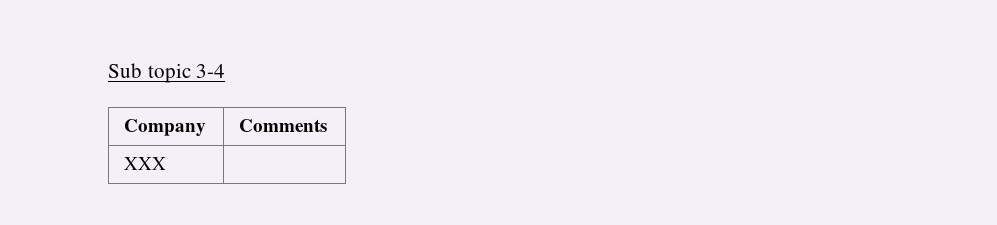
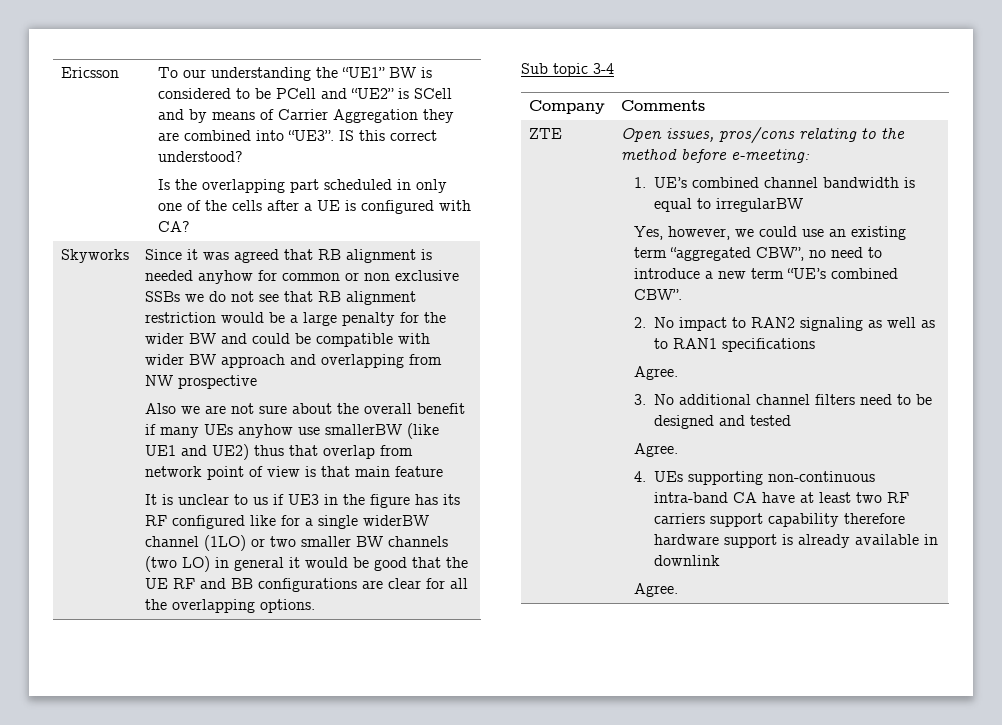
+ Ericsson | To our understanding the “UE1” BW is considered to be PCell and “UE2” is SCell and by means of Carrier Aggregation they are combined into “UE3”. IS this correct understood?
+ Is the overlapping part scheduled in only one of the cells after a UE is configured with CA?
+ Skyworks | Since it was agreed that RB alignment is needed anyhow for common or non exclusive SSBs we do not see that RB alignment restriction would be a large penalty for the wider BW and could be compatible with wider BW approach and overlapping from NW prospective
+ Also we are not sure about the overall benefit if many UEs anyhow use smallerBW (like UE1 and UE2) thus that overlap from network point of view is that main feature
+ It is unclear to us if UE3 in the figure has its RF configured like for a single widerBW channel (1LO) or two smaller BW channels (two LO) in general it would be good that the UE RF and BB configurations are clear for all the overlapping options.
- XXX
+ ZTE | Open issues, pros/cons relating to the method before e-meeting:
+ 1. UE’s combined channel bandwidth is equal to irregularBW
+ Yes, however, we could use an existing term “aggregated CBW”, no need to introduce a new term “UE’s combined CBW”.
+ 2. No impact to RAN2 signaling as well as to RAN1 specifications
+ Agree.
+ 3. No additional channel filters need to be designed and tested
+ Agree.
+ 4. UEs supporting non-continuous intra-band CA have at least two RF carriers support capability therefore hardware support is already available in downlink
+ Agree.

